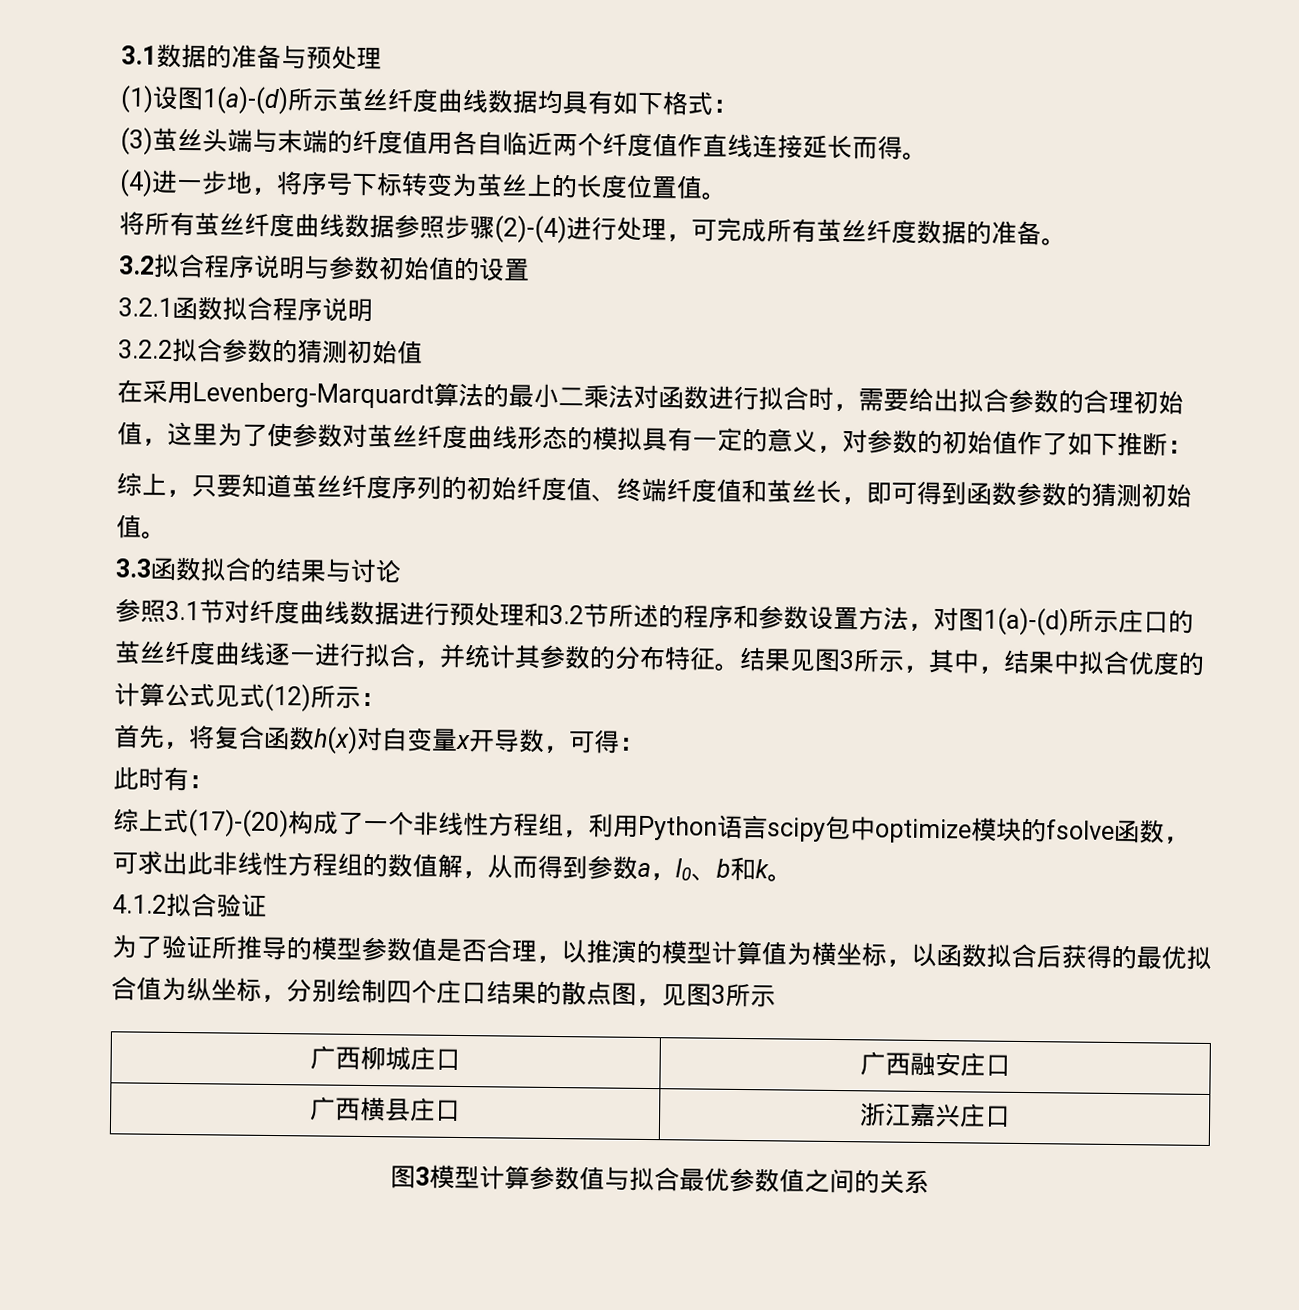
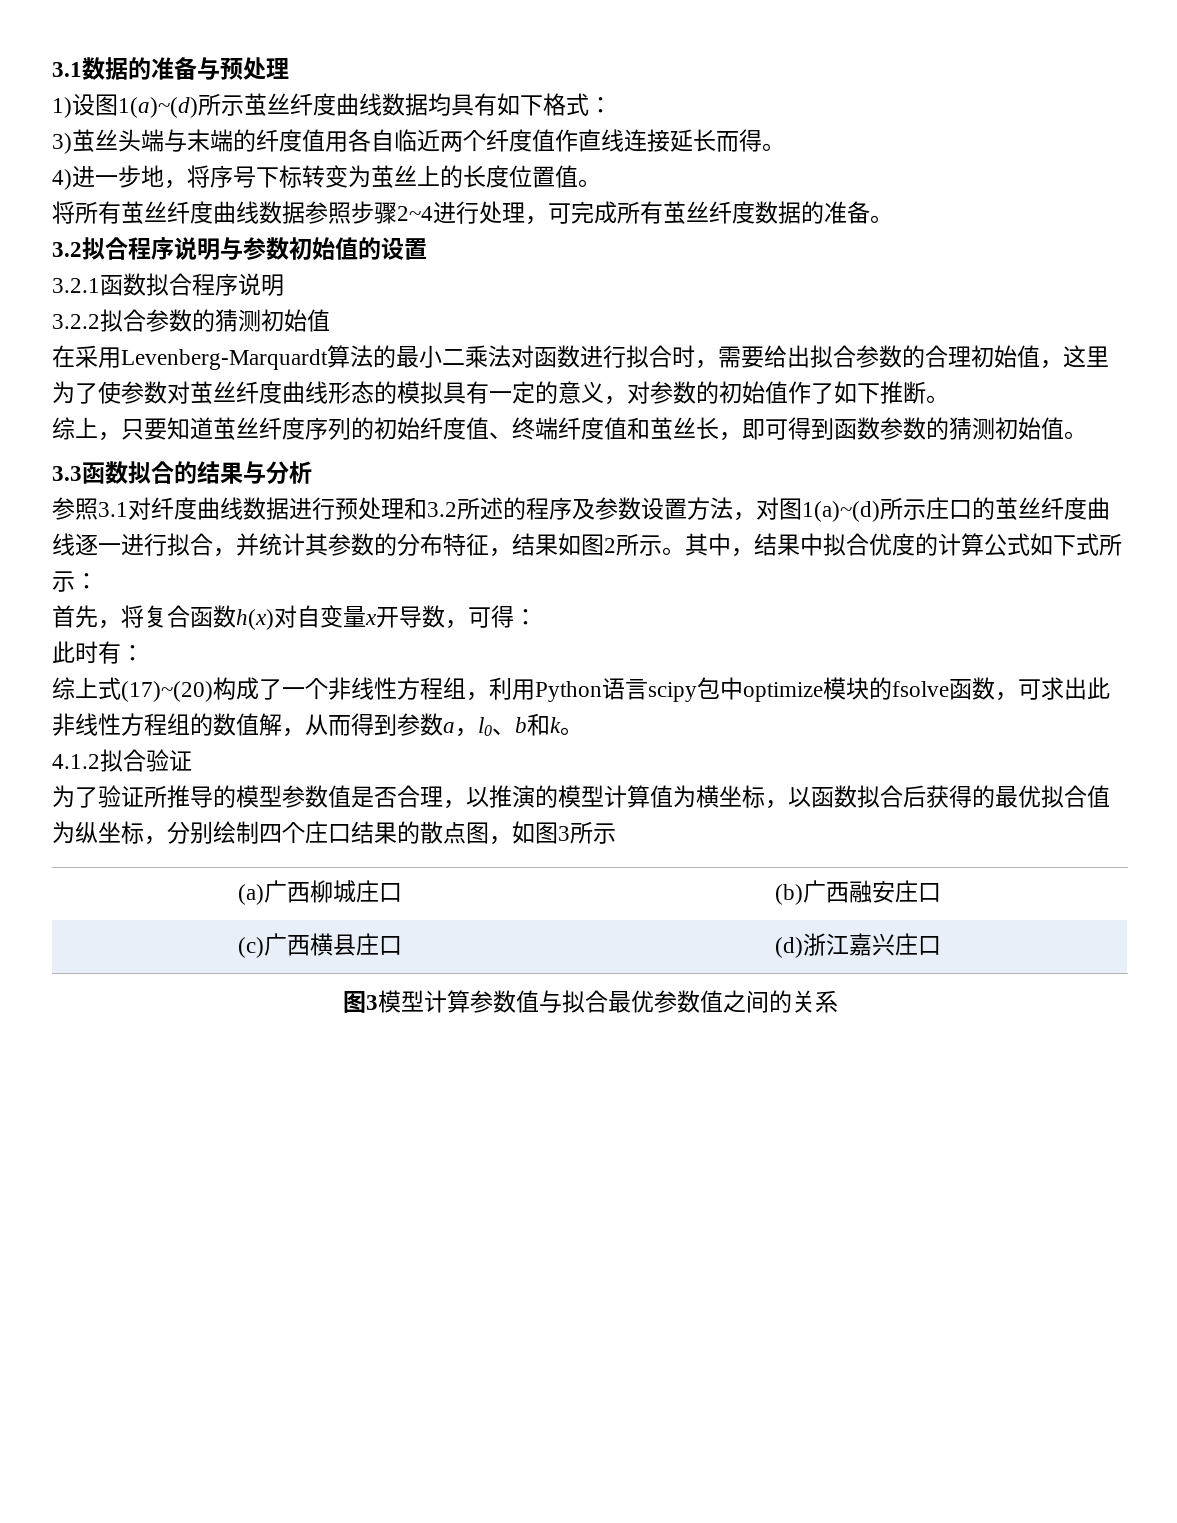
- (1)设图1(a)-(d)所示茧丝纤度曲线数据均具有如下格式：
+ 1)设图1(a)~(d)所示茧丝纤度曲线数据均具有如下格式：
- (3)茧丝头端与末端的纤度值用各自临近两个纤度值作直线连接延长而得。
+ 3)茧丝头端与末端的纤度值用各自临近两个纤度值作直线连接延长而得。
- (4)进一步地，将序号下标转变为茧丝上的长度位置值。
+ 4)进一步地，将序号下标转变为茧丝上的长度位置值。
- 将所有茧丝纤度曲线数据参照步骤(2)-(4)进行处理，可完成所有茧丝纤度数据的准备。
+ 将所有茧丝纤度曲线数据参照步骤2~4进行处理，可完成所有茧丝纤度数据的准备。
- 在采用Levenberg-Marquardt算法的最小二乘法对函数进行拟合时，需要给出拟合参数的合理初始值，这里为了使参数对茧丝纤度曲线形态的模拟具有一定的意义，对参数的初始值作了如下推断：
+ 在采用Levenberg-Marquardt算法的最小二乘法对函数进行拟合时，需要给出拟合参数的合理初始值，这里为了使参数对茧丝纤度曲线形态的模拟具有一定的意义，对参数的初始值作了如下推断。
- 3.3函数拟合的结果与讨论
+ 3.3函数拟合的结果与分析
- 参照3.1节对纤度曲线数据进行预处理和3.2节所述的程序和参数设置方法，对图1(a)-(d)所示庄口的茧丝纤度曲线逐一进行拟合，并统计其参数的分布特征。结果见图3所示，其中，结果中拟合优度的计算公式见式(12)所示：
+ 参照3.1对纤度曲线数据进行预处理和3.2所述的程序及参数设置方法，对图1(a)~(d)所示庄口的茧丝纤度曲线逐一进行拟合，并统计其参数的分布特征，结果如图2所示。其中，结果中拟合优度的计算公式如下式所示：
- 综上式(17)-(20)构成了一个非线性方程组，利用Python语言scipy包中optimize模块的fsolve函数，可求出此非线性方程组的数值解，从而得到参数a，l0、b和k。
+ 综上式(17)~(20)构成了一个非线性方程组，利用Python语言scipy包中optimize模块的fsolve函数，可求出此非线性方程组的数值解，从而得到参数a，l0、b和k。
- 为了验证所推导的模型参数值是否合理，以推演的模型计算值为横坐标，以函数拟合后获得的最优拟合值为纵坐标，分别绘制四个庄口结果的散点图，见图3所示
+ 为了验证所推导的模型参数值是否合理，以推演的模型计算值为横坐标，以函数拟合后获得的最优拟合值为纵坐标，分别绘制四个庄口结果的散点图，如图3所示
- 广西柳城庄口 | 广西融安庄口
+ (a)广西柳城庄口 | (b)广西融安庄口
- 广西横县庄口 | 浙江嘉兴庄口
+ (c)广西横县庄口 | (d)浙江嘉兴庄口

